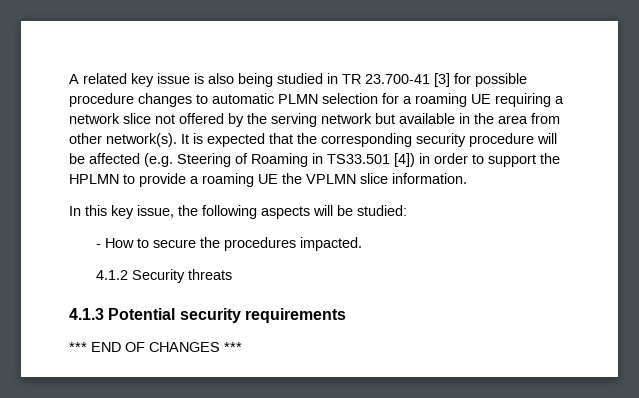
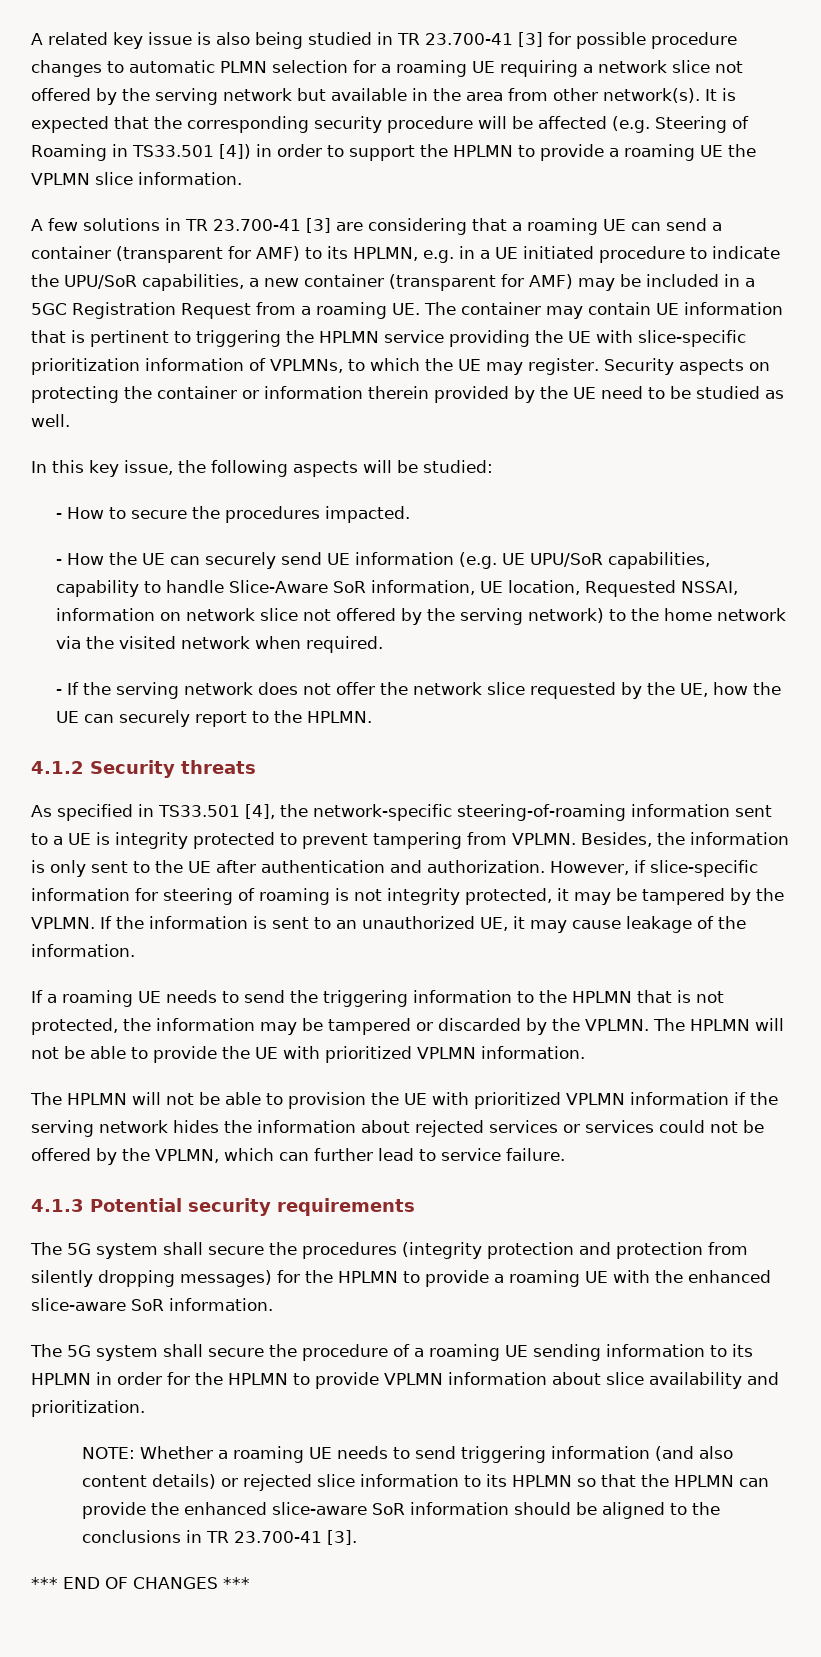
+ A few solutions in TR 23.700-41 [3] are considering that a roaming UE can send a container (transparent for AMF) to its HPLMN, e.g. in a UE initiated procedure to indicate the UPU/SoR capabilities, a new container (transparent for AMF) may be included in a 5GC Registration Request from a roaming UE. The container may contain UE information that is pertinent to triggering the HPLMN service providing the UE with slice-specific prioritization information of VPLMNs, to which the UE may register. Security aspects on protecting the container or information therein provided by the UE need to be studied as well.
+ - How the UE can securely send UE information (e.g. UE UPU/SoR capabilities, capability to handle Slice-Aware SoR information, UE location, Requested NSSAI, information on network slice not offered by the serving network) to the home network via the visited network when required.
+ - If the serving network does not offer the network slice requested by the UE, how the UE can securely report to the HPLMN.
  4.1.2 Security threats
+ As specified in TS33.501 [4], the network-specific steering-of-roaming information sent to a UE is integrity protected to prevent tampering from VPLMN. Besides, the information is only sent to the UE after authentication and authorization. However, if slice-specific information for steering of roaming is not integrity protected, it may be tampered by the VPLMN. If the information is sent to an unauthorized UE, it may cause leakage of the information.
+ If a roaming UE needs to send the triggering information to the HPLMN that is not protected, the information may be tampered or discarded by the VPLMN. The HPLMN will not be able to provide the UE with prioritized VPLMN information.
+ The HPLMN will not be able to provision the UE with prioritized VPLMN information if the serving network hides the information about rejected services or services could not be offered by the VPLMN, which can further lead to service failure.
  4.1.3 Potential security requirements
+ The 5G system shall secure the procedures (integrity protection and protection from silently dropping messages) for the HPLMN to provide a roaming UE with the enhanced slice-aware SoR information.
+ The 5G system shall secure the procedure of a roaming UE sending information to its HPLMN in order for the HPLMN to provide VPLMN information about slice availability and prioritization.
+ NOTE: Whether a roaming UE needs to send triggering information (and also content details) or rejected slice information to its HPLMN so that the HPLMN can provide the enhanced slice-aware SoR information should be aligned to the conclusions in TR 23.700-41 [3].

